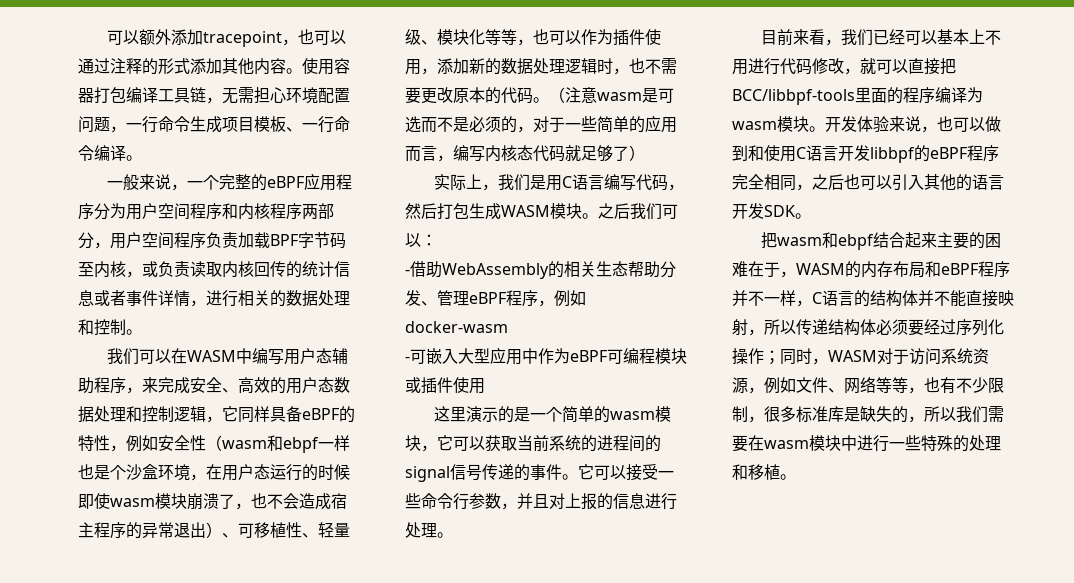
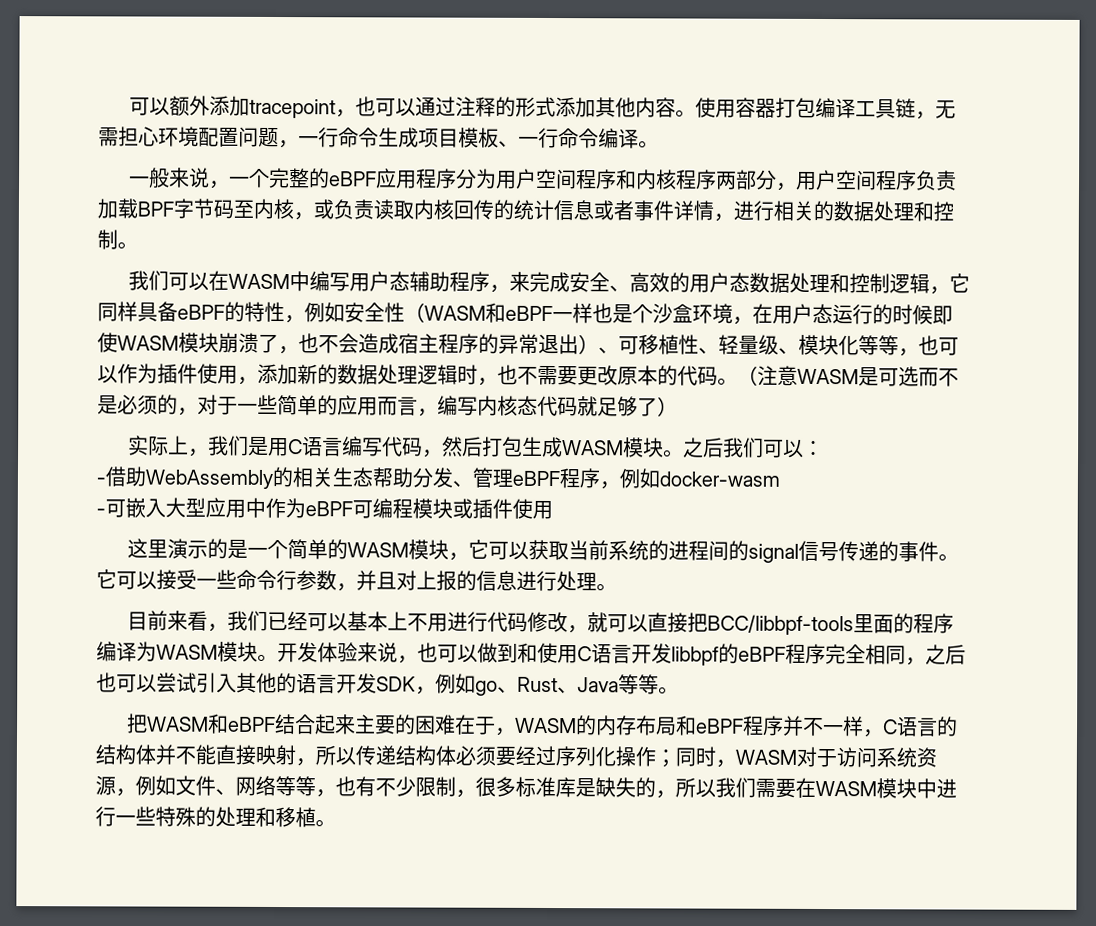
- 我们可以在WASM中编写用户态辅助程序，来完成安全、高效的用户态数据处理和控制逻辑，它同样具备eBPF的特性，例如安全性（wasm和ebpf一样也是个沙盒环境，在用户态运行的时候即使wasm模块崩溃了，也不会造成宿主程序的异常退出）、可移植性、轻量级、模块化等等，也可以作为插件使用，添加新的数据处理逻辑时，也不需要更改原本的代码。
+ 我们可以在WASM中编写用户态辅助程序，来完成安全、高效的用户态数据处理和控制逻辑，它同样具备eBPF的特性，例如安全性（WASM和eBPF一样也是个沙盒环境，在用户态运行的时候即使WASM模块崩溃了，也不会造成宿主程序的异常退出）、可移植性、轻量级、模块化等等，也可以作为插件使用，添加新的数据处理逻辑时，也不需要更改原本的代码。
- （注意wasm是可选而不是必须的，对于一些简单的应用而言，编写内核态代码就足够了）
+ （注意WASM是可选而不是必须的，对于一些简单的应用而言，编写内核态代码就足够了）
- 这里演示的是一个简单的wasm模块，它可以获取当前系统的进程间的signal信号传递的事件。
+ 这里演示的是一个简单的WASM模块，它可以获取当前系统的进程间的signal信号传递的事件。
- 目前来看，我们已经可以基本上不用进行代码修改，就可以直接把BCC/libbpf-tools里面的程序编译为wasm模块。
+ 目前来看，我们已经可以基本上不用进行代码修改，就可以直接把BCC/libbpf-tools里面的程序编译为WASM模块。
- 开发体验来说，也可以做到和使用C语言开发libbpf的eBPF程序完全相同，之后也可以引入其他的语言开发SDK。
+ 开发体验来说，也可以做到和使用C语言开发libbpf的eBPF程序完全相同，之后也可以尝试引入其他的语言开发SDK，例如go、Rust、Java等等。
- 把wasm和ebpf结合起来主要的困难在于，WASM的内存布局和eBPF程序并不一样，C语言的结构体并不能直接映射，所以传递结构体必须要经过序列化操作；
+ 把WASM和eBPF结合起来主要的困难在于，WASM的内存布局和eBPF程序并不一样，C语言的结构体并不能直接映射，所以传递结构体必须要经过序列化操作；
- 同时，WASM对于访问系统资源，例如文件、网络等等，也有不少限制，很多标准库是缺失的，所以我们需要在wasm模块中进行一些特殊的处理和移植。
+ 同时，WASM对于访问系统资源，例如文件、网络等等，也有不少限制，很多标准库是缺失的，所以我们需要在WASM模块中进行一些特殊的处理和移植。

